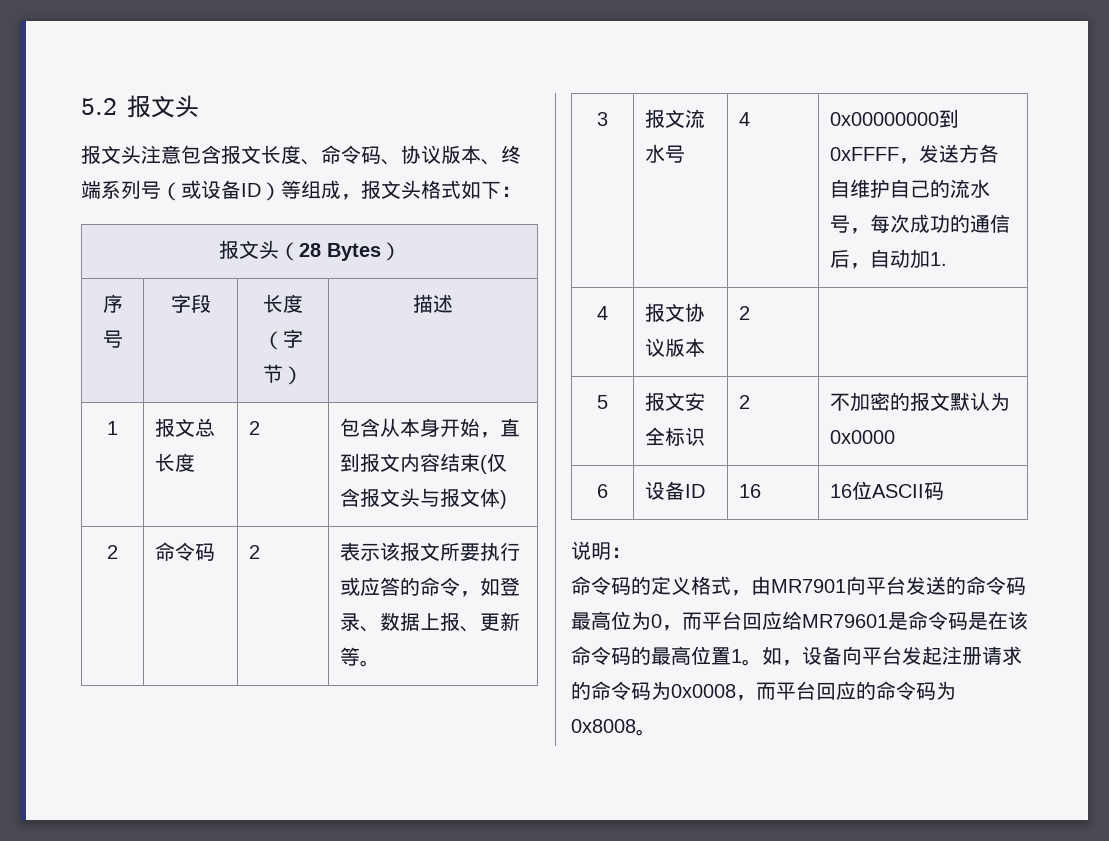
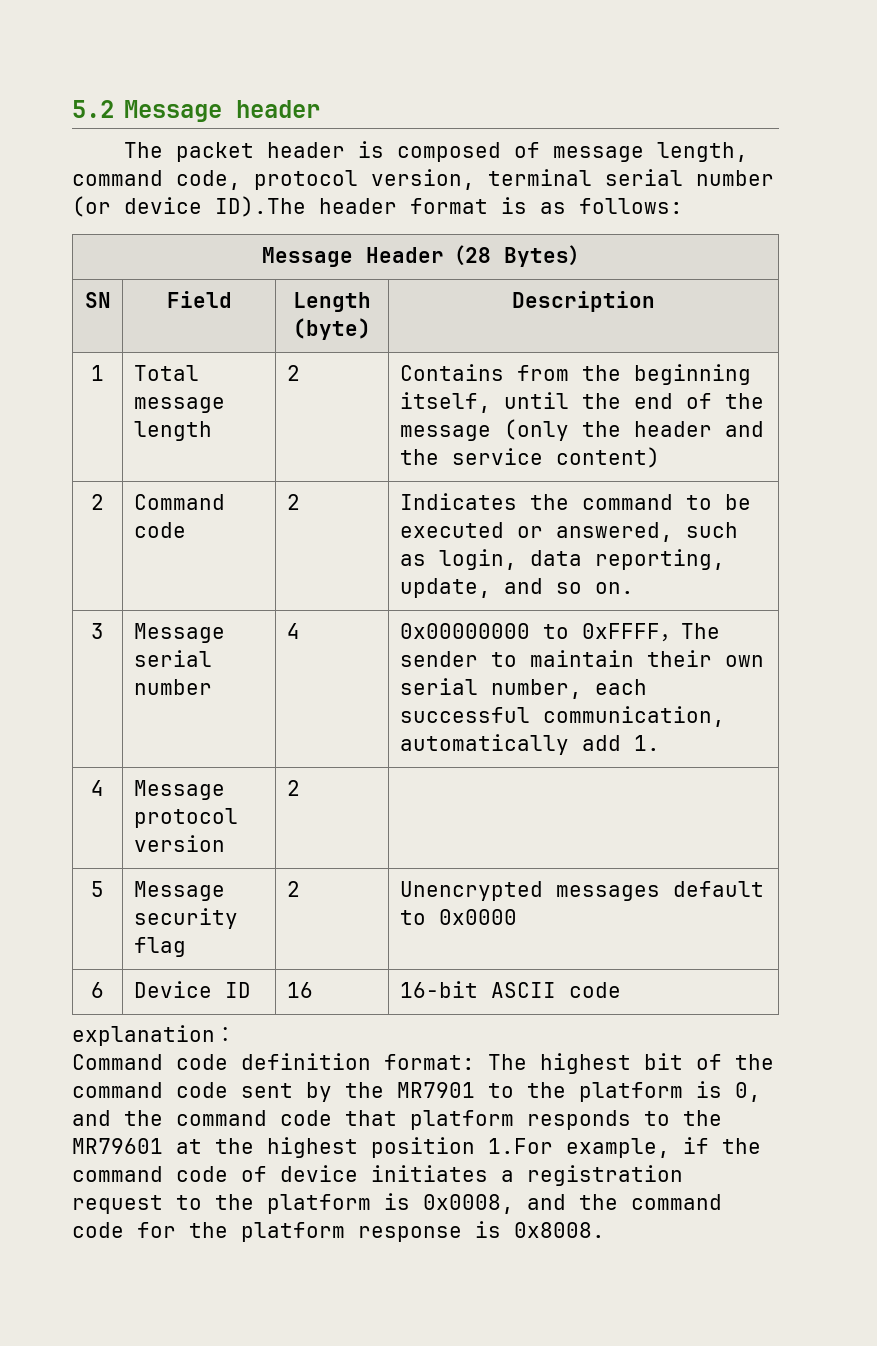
- 5.2报文头
- 报文头注意包含报文长度、命令码、协议版本、终端系列号（或设备ID）等组成，报文头格式如下：
- 报文头（28 Bytes）
- 序号 | 字段 | 长度（字节） | 描述
- 1 | 报文总长度 | 2 | 包含从本身开始，直到报文内容结束(仅含报文头与报文体)
- 2 | 命令码 | 2 | 表示该报文所要执行或应答的命令，如登录、数据上报、更新等。
- 3 | 报文流水号 | 4 | 0x00000000到0xFFFF，发送方各自维护自己的流水号，每次成功的通信后，自动加1.
+ 5.2 Message header
+ The packet header is composed of message length, command code, protocol version, terminal serial number (or device ID).The header format is as follows:
+ Message Header（28 Bytes）
+ SN | Field | Length (byte) | Description
+ 1 | Total message length | 2 | Contains from the beginning itself, until the end of the message (only the header and the service content)
+ 2 | Command code | 2 | Indicates the command to be executed or answered, such as login, data reporting, update, and so on.
+ 3 | Message serial number | 4 | 0x00000000 to 0xFFFF，The sender to maintain their own serial number, each successful communication, automatically add 1.
- 4 | 报文协议版本 | 2 |
+ 4 | Message protocol version | 2 |
- 5 | 报文安全标识 | 2 | 不加密的报文默认为0x0000
+ 5 | Message security flag | 2 | Unencrypted messages default to 0x0000
- 6 | 设备ID | 16 | 16位ASCII码
- 说明：
- 命令码的定义格式，由MR7901向平台发送的命令码最高位为0，而平台回应给MR79601是命令码是在该命令码的最高位置1。如，设备向平台发起注册请求的命令码为0x0008，而平台回应的命令码为0x8008。
+ 6 | Device ID | 16 | 16-bit ASCII code
+ explanation：
+ Command code definition format: The highest bit of the command code sent by the MR7901 to the platform is 0, and the command code that platform responds to the MR79601 at the highest position 1.For example, if the command code of device initiates a registration request to the platform is 0x0008, and the command code for the platform response is 0x8008.

